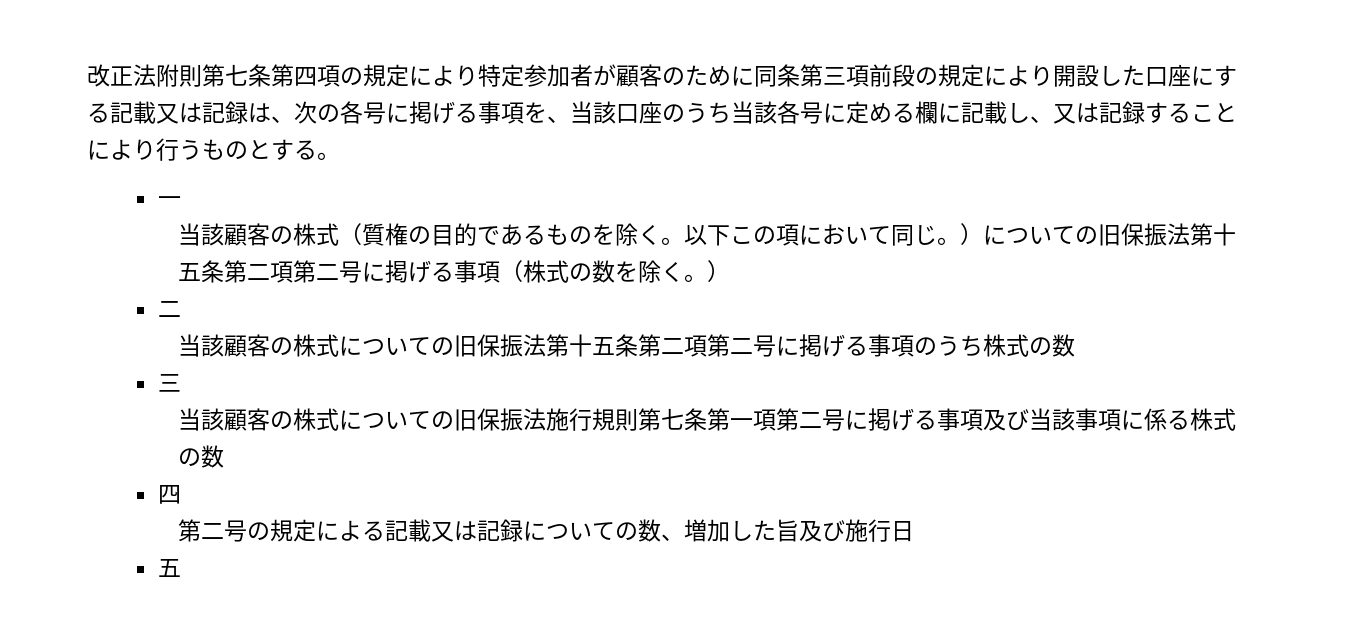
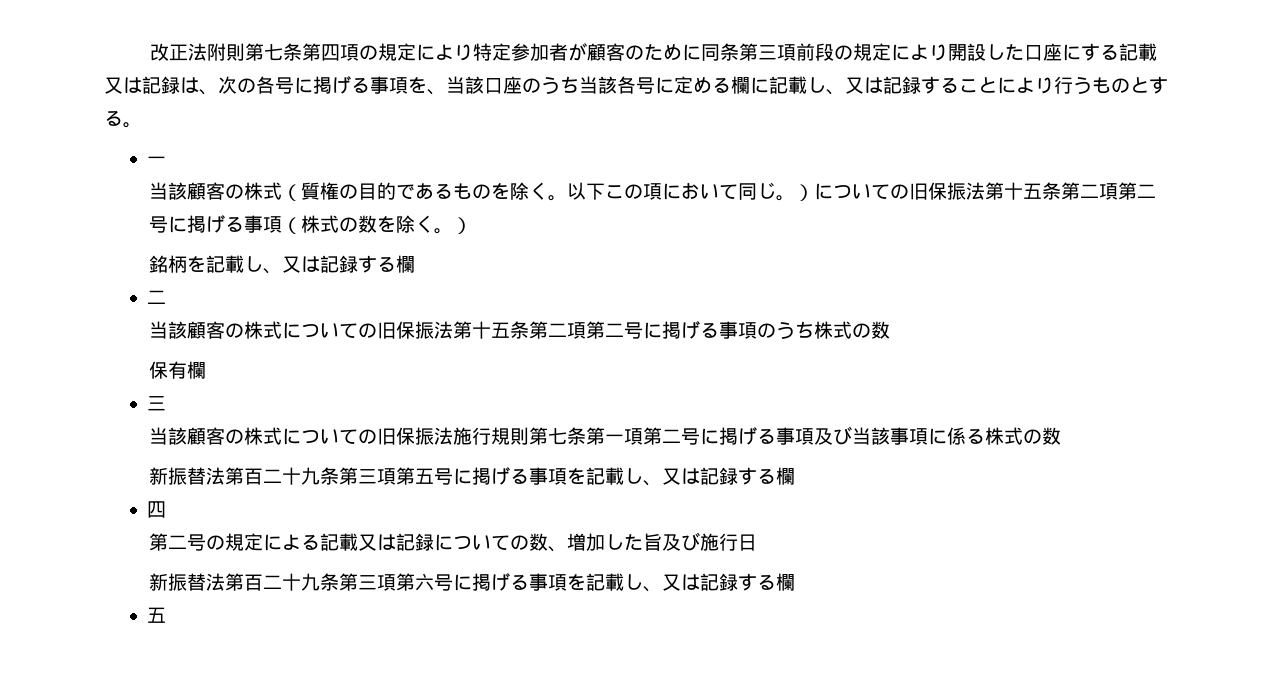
+ 銘柄を記載し、又は記録する欄
+ 保有欄
+ 新振替法第百二十九条第三項第五号に掲げる事項を記載し、又は記録する欄
+ 新振替法第百二十九条第三項第六号に掲げる事項を記載し、又は記録する欄

